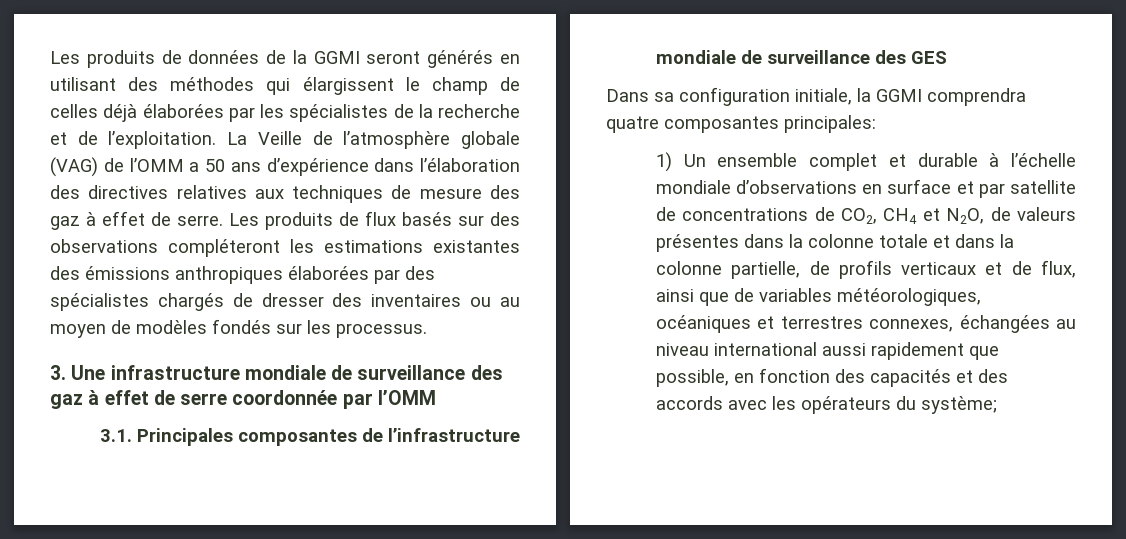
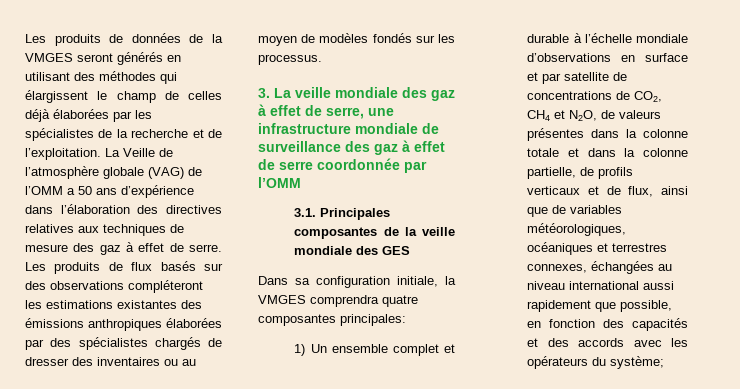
- Les produits de données de la GGMI seront générés en utilisant des méthodes qui élargissent le champ de celles déjà élaborées par les spécialistes de la recherche et de l’exploitation.
+ Les produits de données de la VMGES seront générés en utilisant des méthodes qui élargissent le champ de celles déjà élaborées par les spécialistes de la recherche et de l’exploitation.
- 3. Une infrastructure mondiale de surveillance des gaz à effet de serre coordonnée par l’OMM
+ 3. La veille mondiale des gaz à effet de serre, une infrastructure mondiale de surveillance des gaz à effet de serre coordonnée par l’OMM
- 3.1. Principales composantes de l’infrastructure mondiale de surveillance des GES
+ 3.1. Principales composantes de la veille mondiale des GES
- Dans sa configuration initiale, la GGMI comprendra quatre composantes principales:
+ Dans sa configuration initiale, la VMGES comprendra quatre composantes principales:

